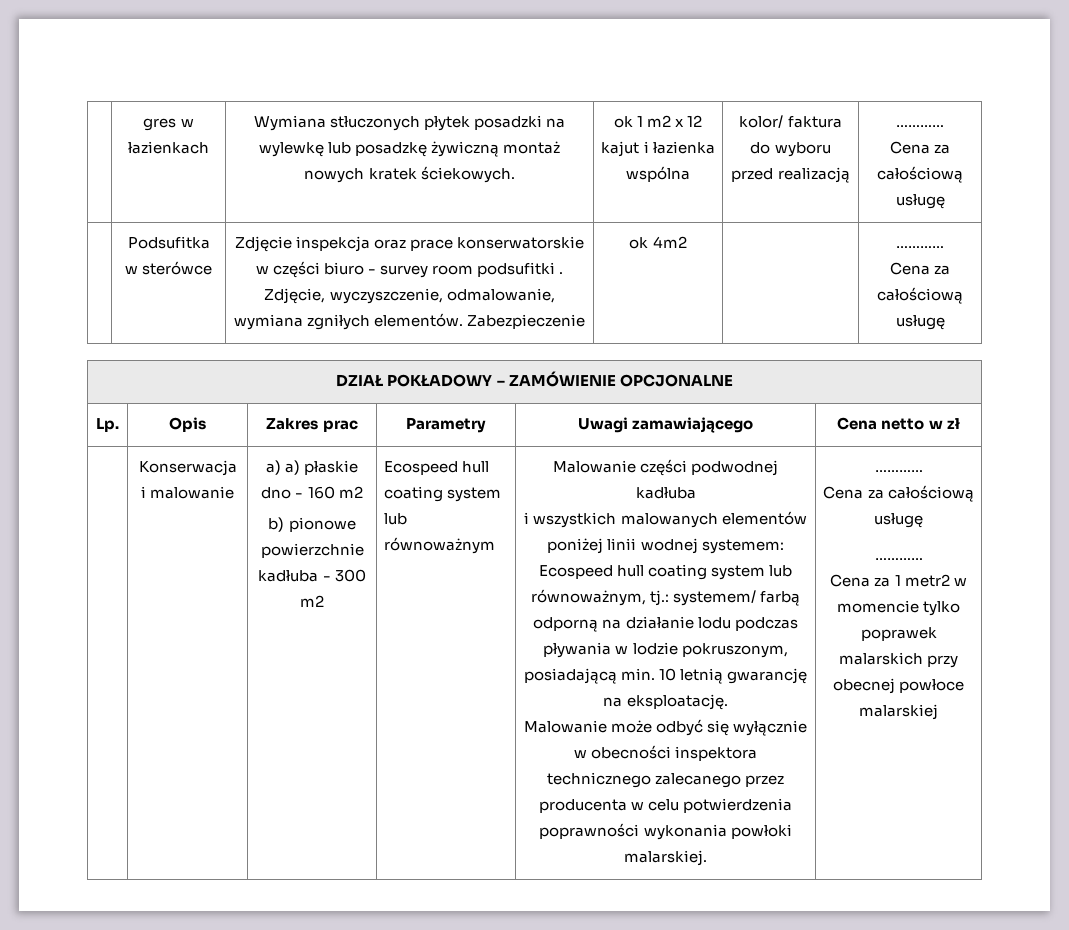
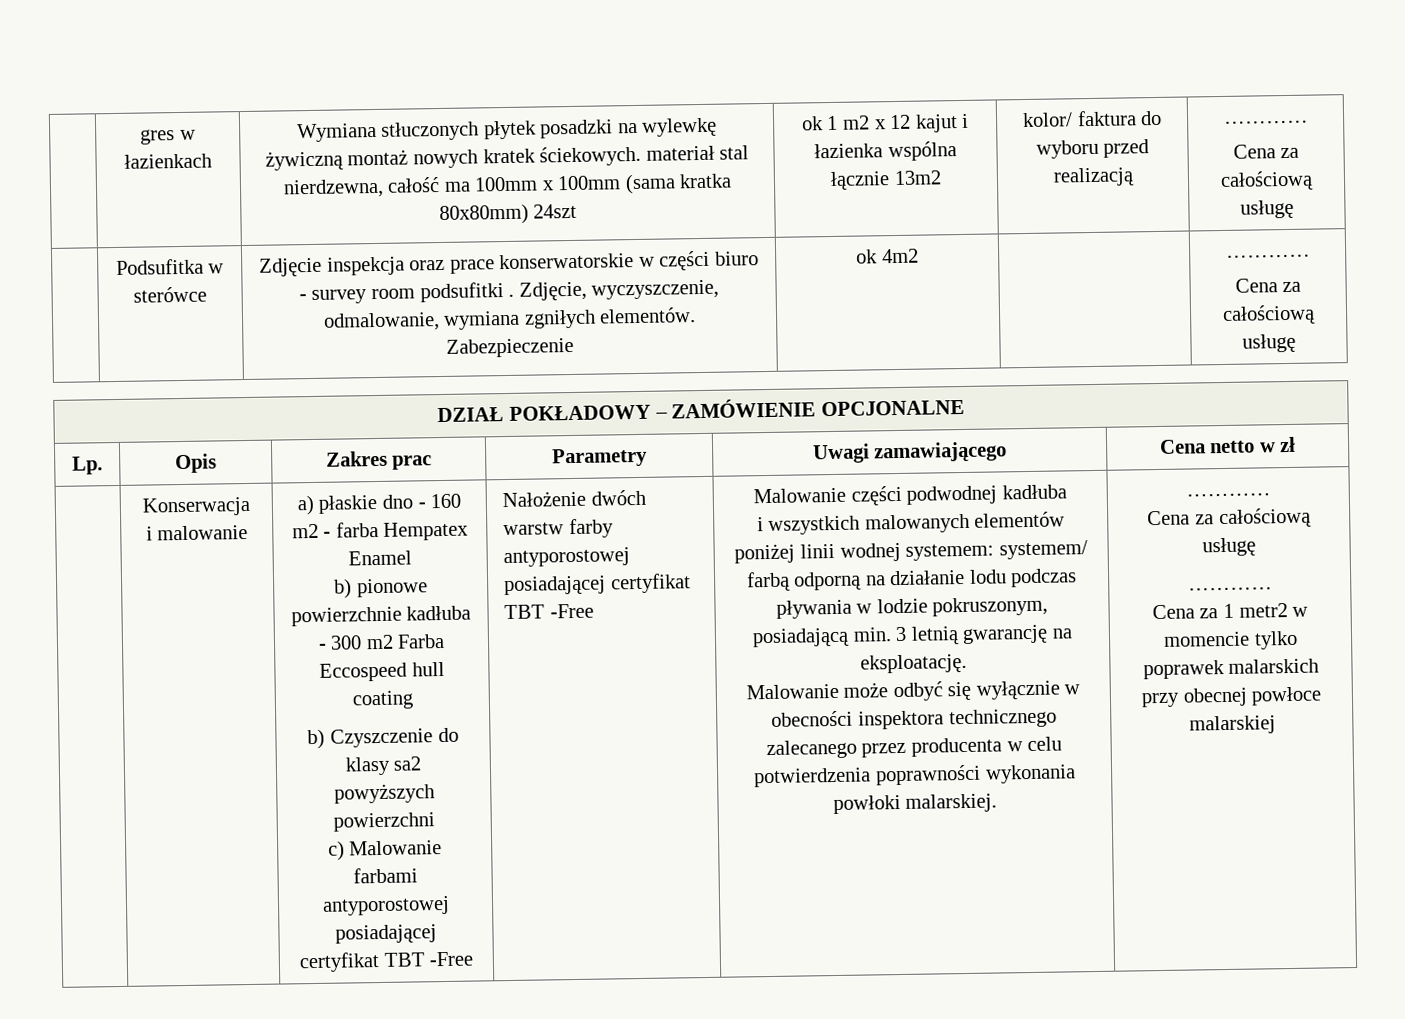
- Wymiana stłuczonych płytek posadzki na wylewkę lub posadzkę żywiczną montaż nowych kratek ściekowych.
+ Wymiana stłuczonych płytek posadzki na wylewkę żywiczną montaż nowych kratek ściekowych. materiał stal nierdzewna, całość ma 100mm x 100mm (sama kratka 80x80mm) 24szt
- ok 1 m2 x 12 kajut i łazienka wspólna
+ ok 1 m2 x 12 kajut i łazienka wspólna łącznie 13m2
- a) a) płaskie dno - 160 m2
+ a) płaskie dno - 160 m2 - farba Hempatex Enamel
- b) pionowe powierzchnie kadłuba - 300 m2 | Ecospeed hull coating system lub równoważnym
+ b) pionowe powierzchnie kadłuba - 300 m2 Farba Eccospeed hull coating
+ b) Czyszczenie do klasy sa2 powyższych powierzchni
+ c) Malowanie farbami antyporostowej posiadającej certyfikat TBT -Free | Nałożenie dwóch warstw farby antyporostowej posiadającej certyfikat TBT -Free
- i wszystkich malowanych elementów poniżej linii wodnej systemem: Ecospeed hull coating system lub równoważnym, tj.: systemem/ farbą odporną na działanie lodu podczas pływania w lodzie pokruszonym, posiadającą min. 10 letnią gwarancję na eksploatację.
+ i wszystkich malowanych elementów poniżej linii wodnej systemem: systemem/ farbą odporną na działanie lodu podczas pływania w lodzie pokruszonym, posiadającą min. 3 letnią gwarancję na eksploatację.

